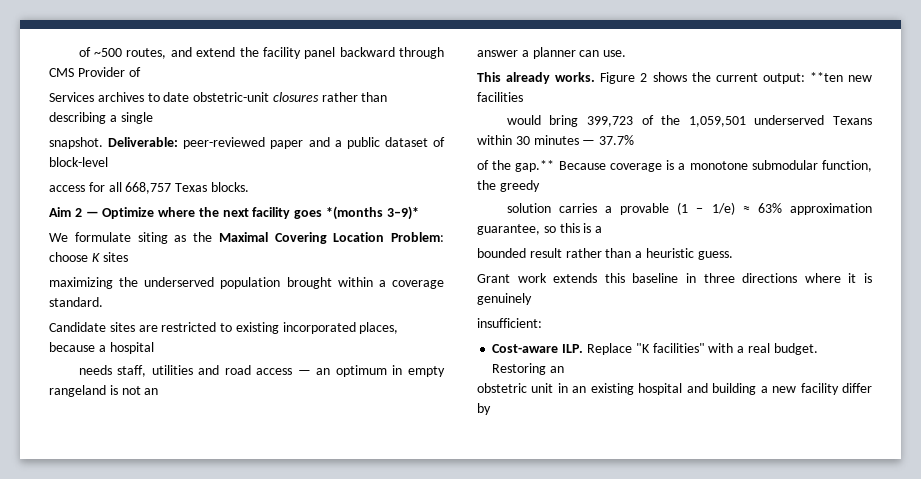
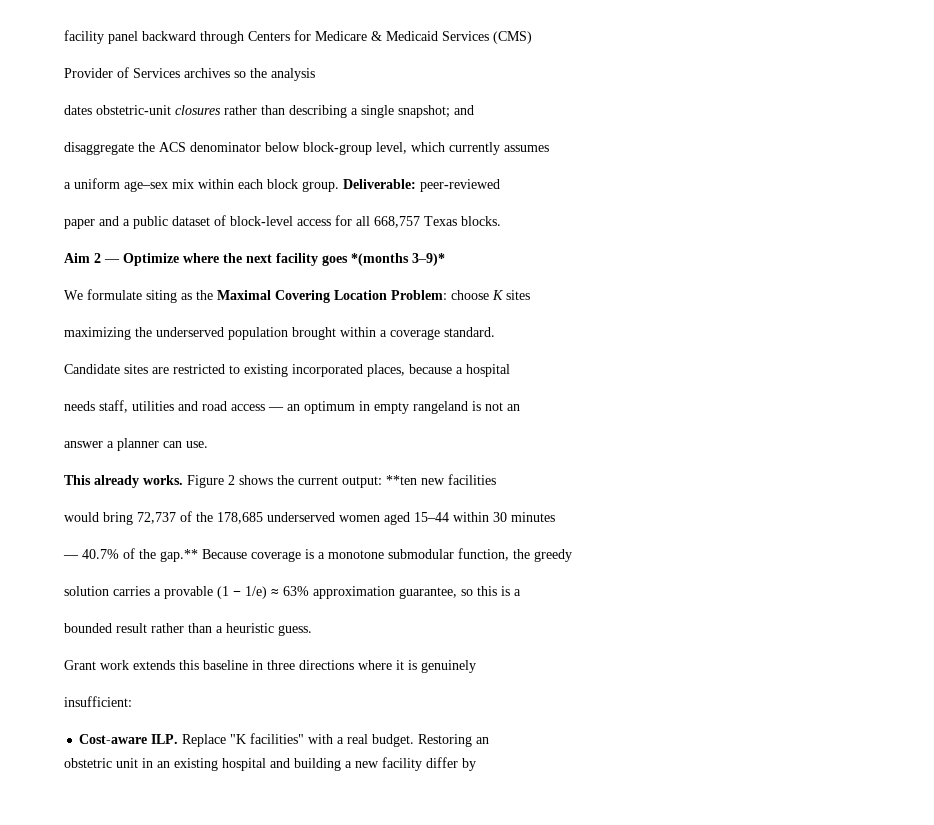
- of ~500 routes, and extend the facility panel backward through CMS Provider of
- Services archives to date obstetric-unit closures rather than describing a single
- snapshot.
+ facility panel backward through Centers for Medicare & Medicaid Services (CMS)
+ Provider of Services archives so the analysis
+ dates obstetric-unit closures rather than describing a single snapshot; and
+ disaggregate the ACS denominator below block-group level, which currently assumes
+ a uniform age–sex mix within each block group.
- Deliverable: peer-reviewed paper and a public dataset of block-level
- access for all 668,757 Texas blocks.
+ Deliverable: peer-reviewed
+ paper and a public dataset of block-level access for all 668,757 Texas blocks.
- would bring 399,723 of the 1,059,501 underserved Texans within 30 minutes — 37.7%
- of the gap.** Because coverage is a monotone submodular function, the greedy
+ would bring 72,737 of the 178,685 underserved women aged 15–44 within 30 minutes
+ — 40.7% of the gap.** Because coverage is a monotone submodular function, the greedy

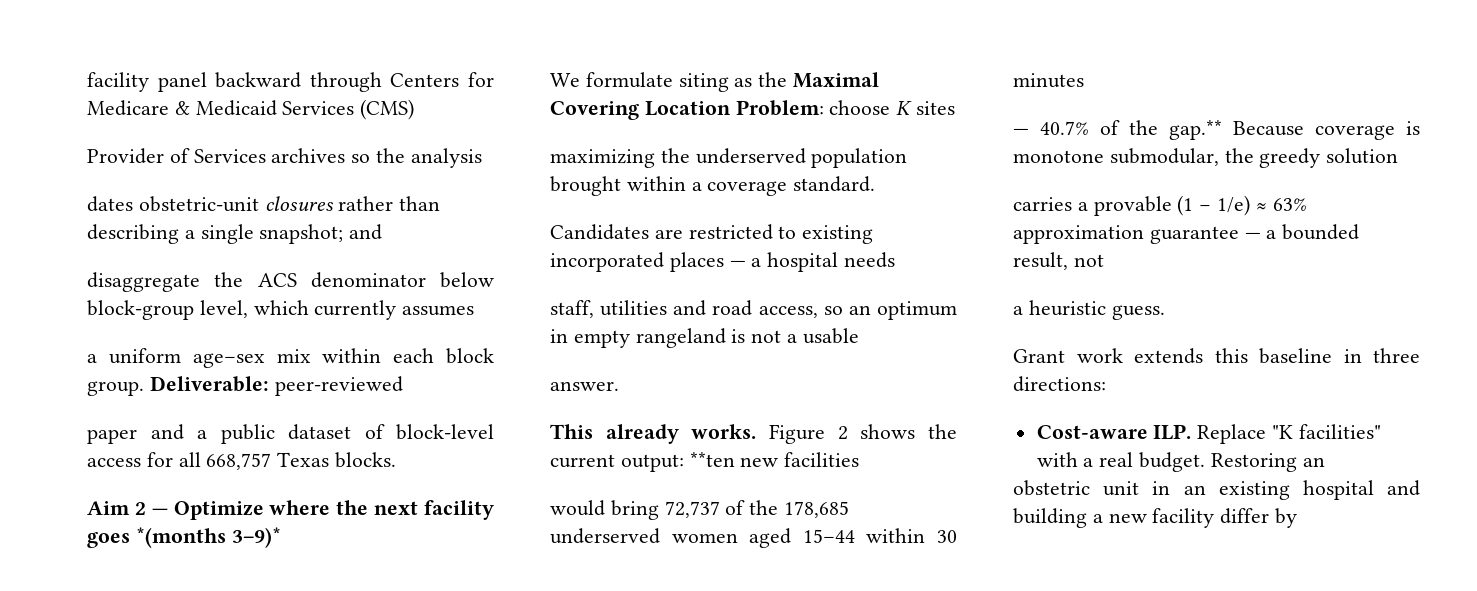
- Candidate sites are restricted to existing incorporated places, because a hospital
- needs staff, utilities and road access — an optimum in empty rangeland is not an
- answer a planner can use.
+ Candidates are restricted to existing incorporated places — a hospital needs
+ staff, utilities and road access, so an optimum in empty rangeland is not a usable
+ answer.
- — 40.7% of the gap.** Because coverage is a monotone submodular function, the greedy
- solution carries a provable (1 − 1/e) ≈ 63% approximation guarantee, so this is a
- bounded result rather than a heuristic guess.
+ — 40.7% of the gap.** Because coverage is monotone submodular, the greedy solution
+ carries a provable (1 − 1/e) ≈ 63% approximation guarantee — a bounded result, not
+ a heuristic guess.
- Grant work extends this baseline in three directions where it is genuinely
- insufficient:
+ Grant work extends this baseline in three directions:

